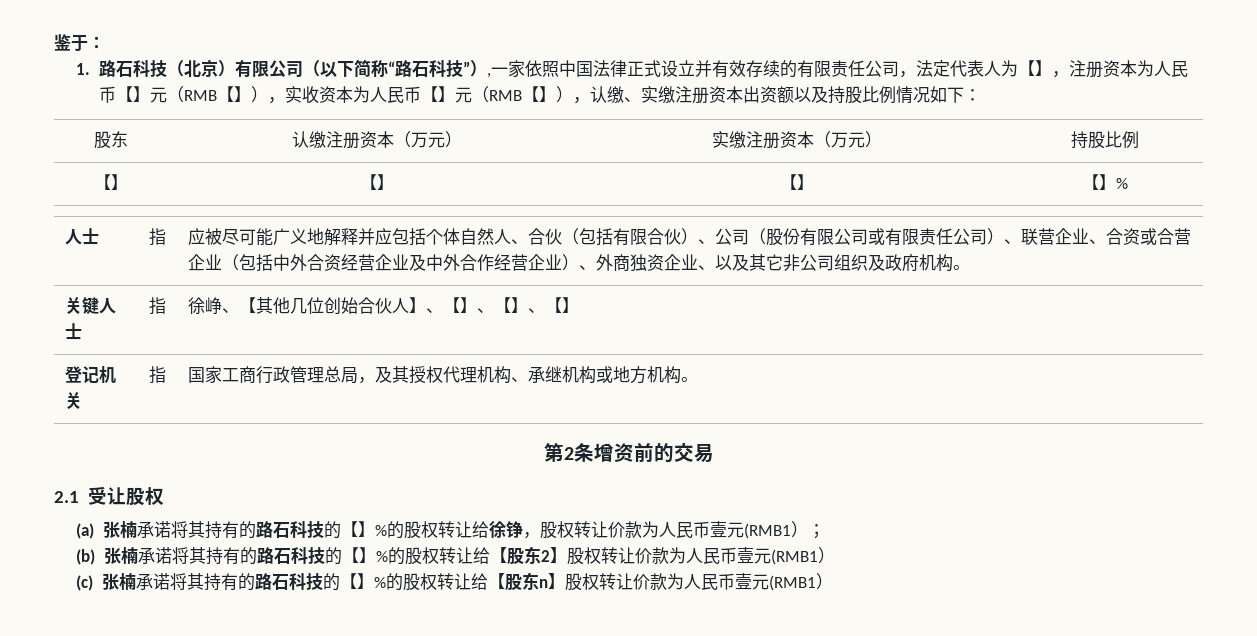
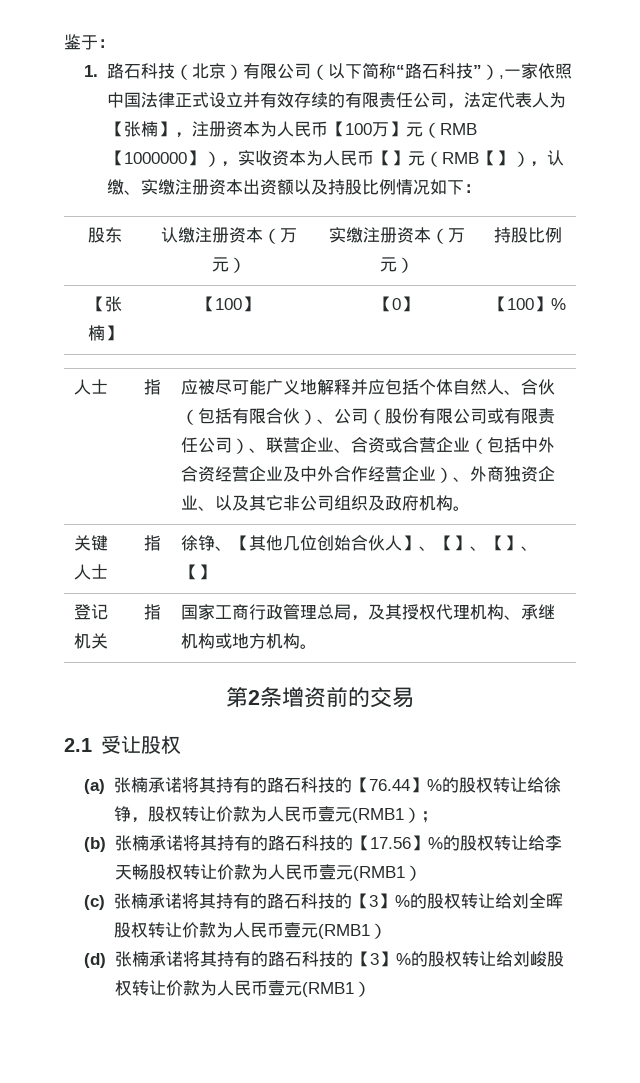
- 1.路石科技（北京）有限公司（以下简称“路石科技”）,一家依照中国法律正式设立并有效存续的有限责任公司，法定代表人为【】，注册资本为人民币【】元（RMB【】），实收资本为人民币【】元（RMB【】），认缴、实缴注册资本出资额以及持股比例情况如下：
+ 1.路石科技（北京）有限公司（以下简称“路石科技”）,一家依照中国法律正式设立并有效存续的有限责任公司，法定代表人为【张楠】，注册资本为人民币【100万】元（RMB【1000000】），实收资本为人民币【】元（RMB【】），认缴、实缴注册资本出资额以及持股比例情况如下：
- 【】 | 【】 | 【】 | 【】%
+ 【张楠】 | 【100】 | 【0】 | 【100】%
- 关键人士 | 指 | 徐峥、【其他几位创始合伙人】、【】、【】、【】
+ 关键人士 | 指 | 徐铮、【其他几位创始合伙人】、【】、【】、【】
- (a)张楠承诺将其持有的路石科技的【】%的股权转让给徐铮，股权转让价款为人民币壹元(RMB1）；
+ (a)张楠承诺将其持有的路石科技的【76.44】%的股权转让给徐铮，股权转让价款为人民币壹元(RMB1）；
- (b)张楠承诺将其持有的路石科技的【】%的股权转让给【股东2】股权转让价款为人民币壹元(RMB1）
+ (b)张楠承诺将其持有的路石科技的【17.56】%的股权转让给李天畅股权转让价款为人民币壹元(RMB1）
- (c)张楠承诺将其持有的路石科技的【】%的股权转让给【股东n】股权转让价款为人民币壹元(RMB1）
+ (c)张楠承诺将其持有的路石科技的【3】%的股权转让给刘全晖股权转让价款为人民币壹元(RMB1）
+ (d)张楠承诺将其持有的路石科技的【3】%的股权转让给刘峻股权转让价款为人民币壹元(RMB1）

